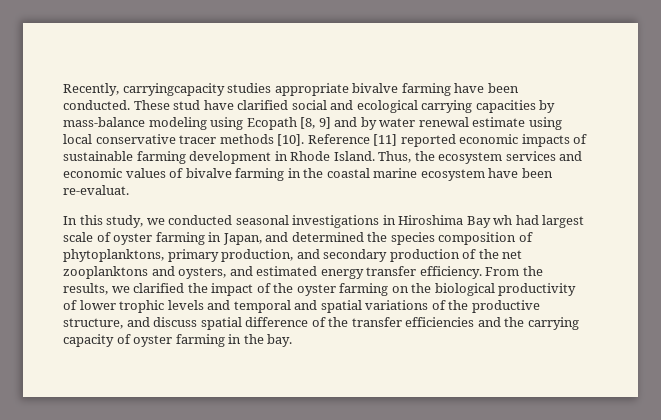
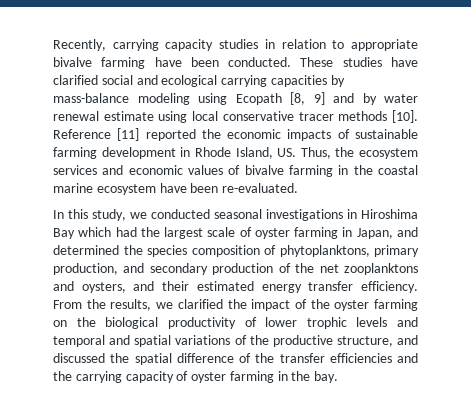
- Recently, carryingcapacity studies appropriate bivalve farming have been conducted.
+ Recently, carrying capacity studies in relation to appropriate bivalve farming have been conducted.
- These stud have clarified social and ecological carrying capacities by mass-balance modeling using Ecopath [8, 9] and by water renewal estimate using local conservative tracer methods [10].
+ These studies have clarified social and ecological carrying capacities by mass-balance modeling using Ecopath [8, 9] and by water renewal estimate using local conservative tracer methods [10].
- Reference [11] reported economic impacts of sustainable farming development in Rhode Island. Thus, the ecosystem services and economic values of bivalve farming in the coastal marine ecosystem have been re-evaluat.
+ Reference [11] reported the economic impacts of sustainable farming development in Rhode Island, US. Thus, the ecosystem services and economic values of bivalve farming in the coastal marine ecosystem have been re-evaluated.
- In this study, we conducted seasonal investigations in Hiroshima Bay wh had largest scale of oyster farming in Japan, and determined the species composition of phytoplanktons, primary production, and secondary production of the net zooplanktons and oysters, and estimated energy transfer efficiency.
+ In this study, we conducted seasonal investigations in Hiroshima Bay which had the largest scale of oyster farming in Japan, and determined the species composition of phytoplanktons, primary production, and secondary production of the net zooplanktons and oysters, and their estimated energy transfer efficiency.
- From the results, we clarified the impact of the oyster farming on the biological productivity of lower trophic levels and temporal and spatial variations of the productive structure, and discuss spatial difference of the transfer efficiencies and the carrying capacity of oyster farming in the bay.
+ From the results, we clarified the impact of the oyster farming on the biological productivity of lower trophic levels and temporal and spatial variations of the productive structure, and discussed the spatial difference of the transfer efficiencies and the carrying capacity of oyster farming in the bay.

